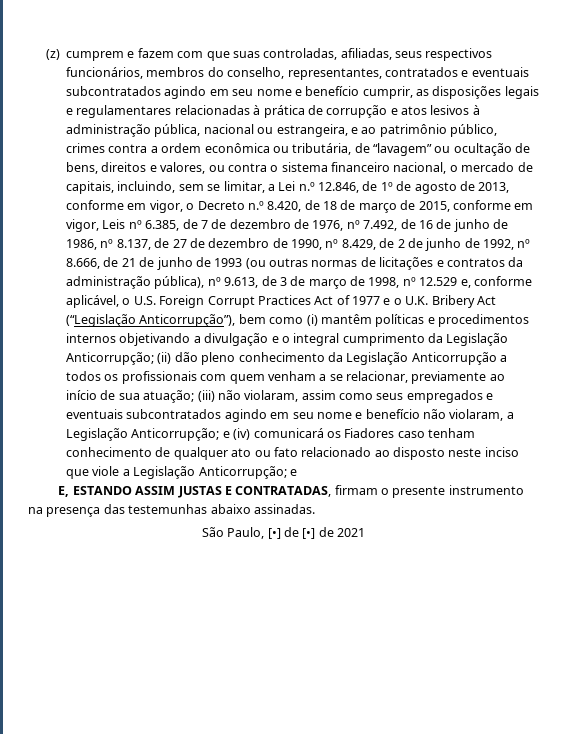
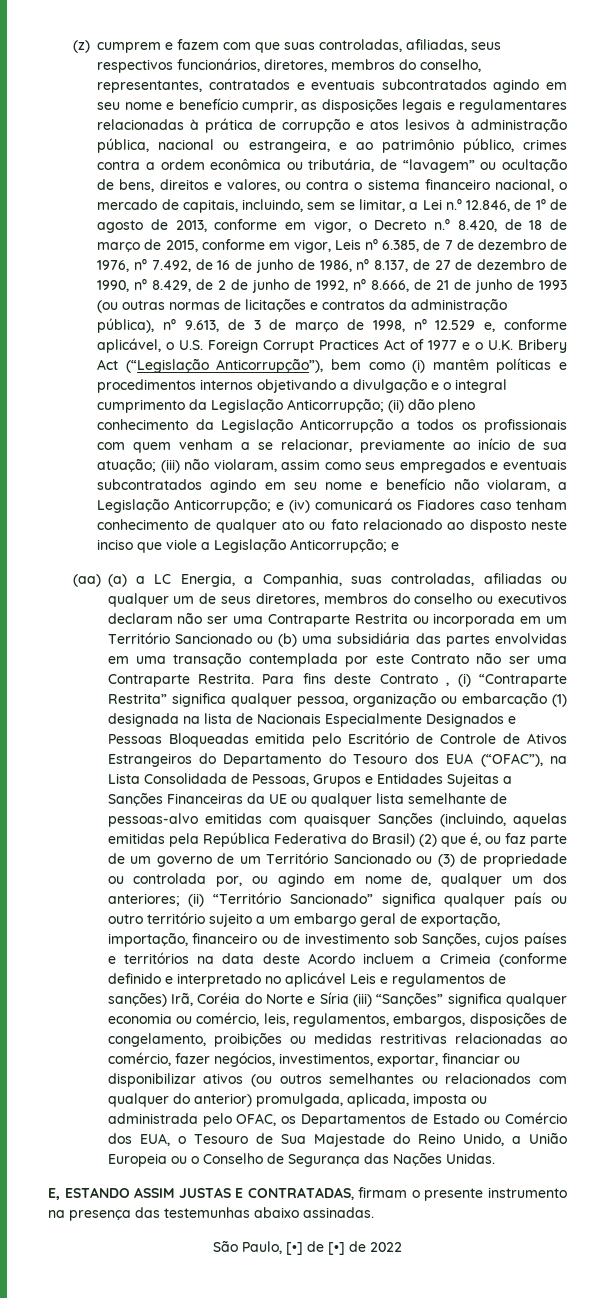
- (z) cumprem e fazem com que suas controladas, afiliadas, seus respectivos funcionários, membros do conselho, representantes, contratados e eventuais subcontratados agindo em seu nome e benefício cumprir, as disposições legais e regulamentares relacionadas à prática de corrupção e atos lesivos à administração pública, nacional ou estrangeira, e ao patrimônio público, crimes contra a ordem econômica ou tributária, de “lavagem” ou ocultação de bens, direitos e valores, ou contra o sistema financeiro nacional, o mercado de capitais, incluindo, sem se limitar, a Lei n.º 12.846, de 1º de agosto de 2013, conforme em vigor, o Decreto n.º 8.420, de 18 de março de 2015, conforme em vigor, Leis nº 6.385, de 7 de dezembro de 1976, nº 7.492, de 16 de junho de 1986, nº 8.137, de 27 de dezembro de 1990, nº 8.429, de 2 de junho de 1992, nº 8.666, de 21 de junho de 1993 (ou outras normas de licitações e contratos da administração pública), nº 9.613, de 3 de março de 1998, nº 12.529 e, conforme aplicável, o U.S. Foreign Corrupt Practices Act of 1977 e o U.K. Bribery Act (“Legislação Anticorrupção”), bem como (i) mantêm políticas e procedimentos internos objetivando a divulgação e o integral cumprimento da Legislação Anticorrupção;
+ (z) cumprem e fazem com que suas controladas, afiliadas, seus respectivos funcionários, diretores, membros do conselho, representantes, contratados e eventuais subcontratados agindo em seu nome e benefício cumprir, as disposições legais e regulamentares relacionadas à prática de corrupção e atos lesivos à administração pública, nacional ou estrangeira, e ao patrimônio público, crimes contra a ordem econômica ou tributária, de “lavagem” ou ocultação de bens, direitos e valores, ou contra o sistema financeiro nacional, o mercado de capitais, incluindo, sem se limitar, a Lei n.º 12.846, de 1º de agosto de 2013, conforme em vigor, o Decreto n.º 8.420, de 18 de março de 2015, conforme em vigor, Leis nº 6.385, de 7 de dezembro de 1976, nº 7.492, de 16 de junho de 1986, nº 8.137, de 27 de dezembro de 1990, nº 8.429, de 2 de junho de 1992, nº 8.666, de 21 de junho de 1993 (ou outras normas de licitações e contratos da administração pública), nº 9.613, de 3 de março de 1998, nº 12.529 e, conforme aplicável, o U.S. Foreign Corrupt Practices Act of 1977 e o U.K. Bribery Act (“Legislação Anticorrupção”), bem como (i) mantêm políticas e procedimentos internos objetivando a divulgação e o integral cumprimento da Legislação Anticorrupção;
+ (aa) (a) a LC Energia, a Companhia, suas controladas, afiliadas ou qualquer um de seus diretores, membros do conselho ou executivos declaram não ser uma Contraparte Restrita ou incorporada em um Território Sancionado ou (b) uma subsidiária das partes envolvidas em uma transação contemplada por este Contrato não ser uma Contraparte Restrita. Para fins deste Contrato , (i) “Contraparte Restrita” significa qualquer pessoa, organização ou embarcação (1) designada na lista de Nacionais Especialmente Designados e Pessoas Bloqueadas emitida pelo Escritório de Controle de Ativos Estrangeiros do Departamento do Tesouro dos EUA (“OFAC”), na Lista Consolidada de Pessoas, Grupos e Entidades Sujeitas a Sanções Financeiras da UE ou qualquer lista semelhante de pessoas-alvo emitidas com quaisquer Sanções (incluindo, aquelas emitidas pela República Federativa do Brasil) (2) que é, ou faz parte de um governo de um Território Sancionado ou (3) de propriedade ou controlada por, ou agindo em nome de, qualquer um dos anteriores; (ii) “Território Sancionado” significa qualquer país ou outro território sujeito a um embargo geral de exportação, importação, financeiro ou de investimento sob Sanções, cujos países e territórios na data deste Acordo incluem a Crimeia (conforme definido e interpretado no aplicável Leis e regulamentos de sanções) Irã, Coréia do Norte e Síria (iii) “Sanções” significa qualquer economia ou comércio, leis, regulamentos, embargos, disposições de congelamento, proibições ou medidas restritivas relacionadas ao comércio, fazer negócios, investimentos, exportar, financiar ou disponibilizar ativos (ou outros semelhantes ou relacionados com qualquer do anterior) promulgada, aplicada, imposta ou administrada pelo OFAC, os Departamentos de Estado ou Comércio dos EUA, o Tesouro de Sua Majestade do Reino Unido, a União Europeia ou o Conselho de Segurança das Nações Unidas.
- São Paulo, [•] de [•] de 2021
+ São Paulo, [•] de [•] de 2022

